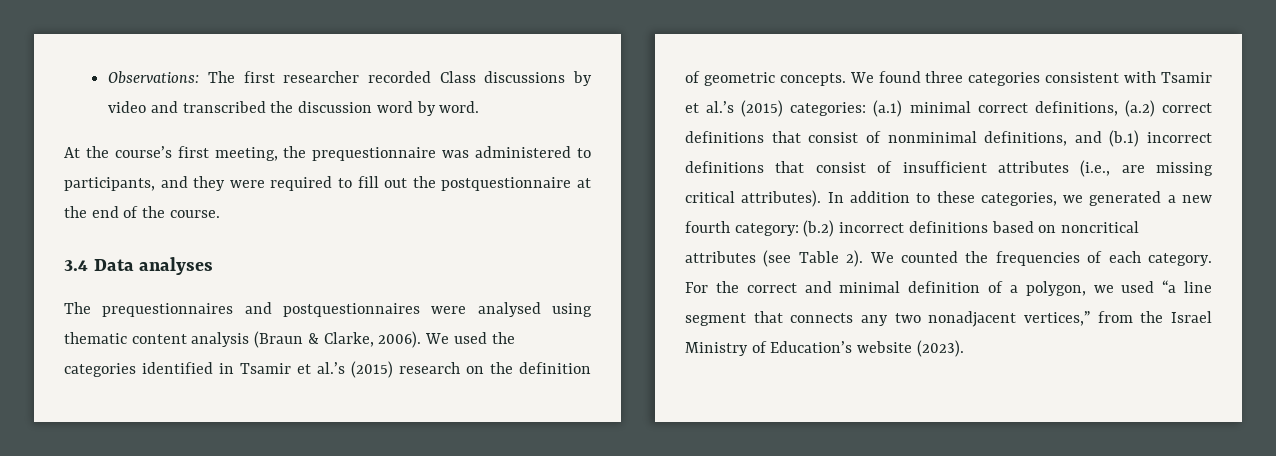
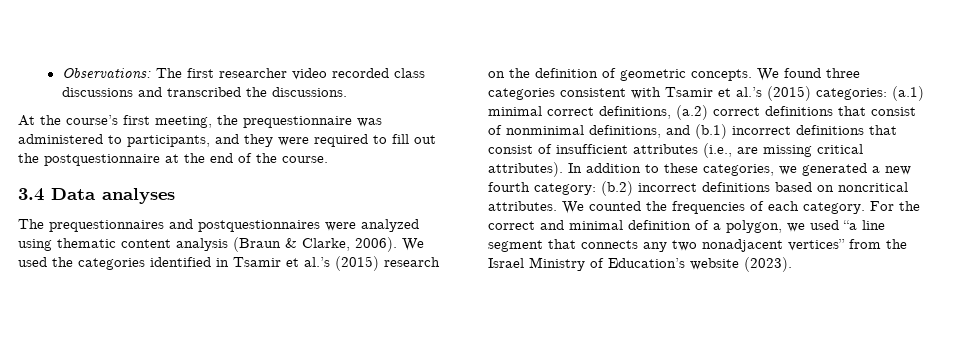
- Observations: The first researcher recorded Class discussions by video and transcribed the discussion word by word.
+ Observations: The first researcher video recorded class discussions and transcribed the discussions.
- The prequestionnaires and postquestionnaires were analysed using thematic content analysis (Braun & Clarke, 2006).
+ The prequestionnaires and postquestionnaires were analyzed using thematic content analysis (Braun & Clarke, 2006).
- In addition to these categories, we generated a new fourth category: (b.2) incorrect definitions based on noncritical attributes (see Table 2).
+ In addition to these categories, we generated a new fourth category: (b.2) incorrect definitions based on noncritical attributes.
- For the correct and minimal definition of a polygon, we used “a line segment that connects any two nonadjacent vertices,” from the Israel Ministry of Education’s website (2023).
+ For the correct and minimal definition of a polygon, we used “a line segment that connects any two nonadjacent vertices” from the Israel Ministry of Education’s website (2023).

